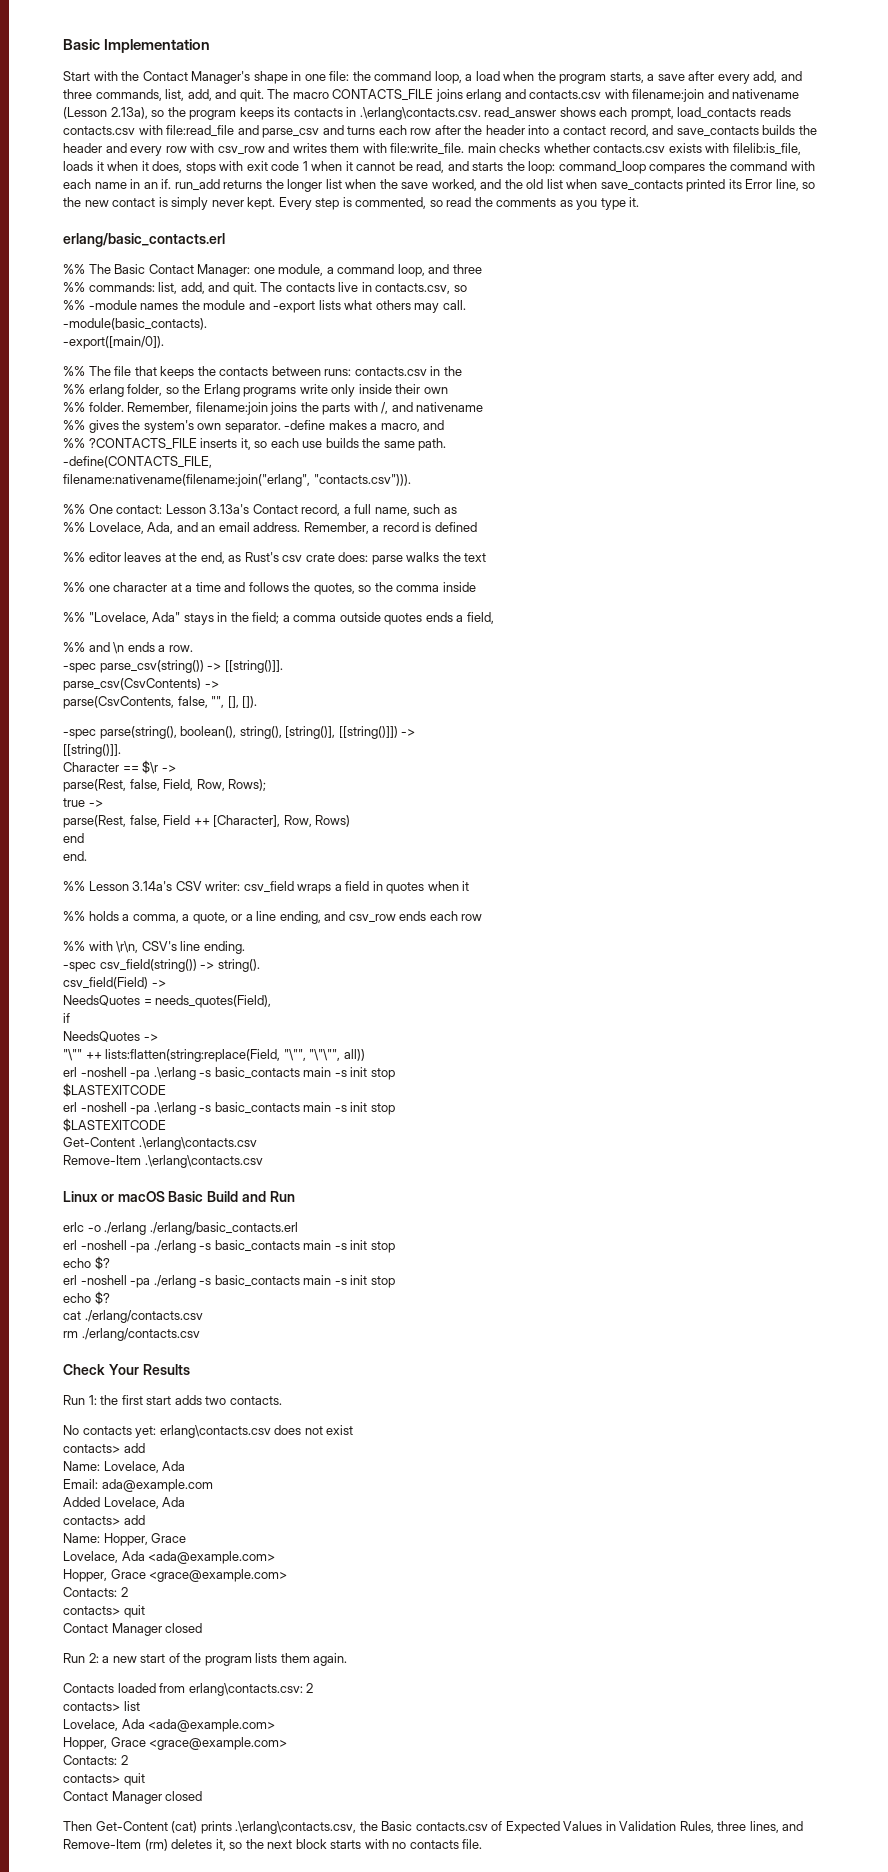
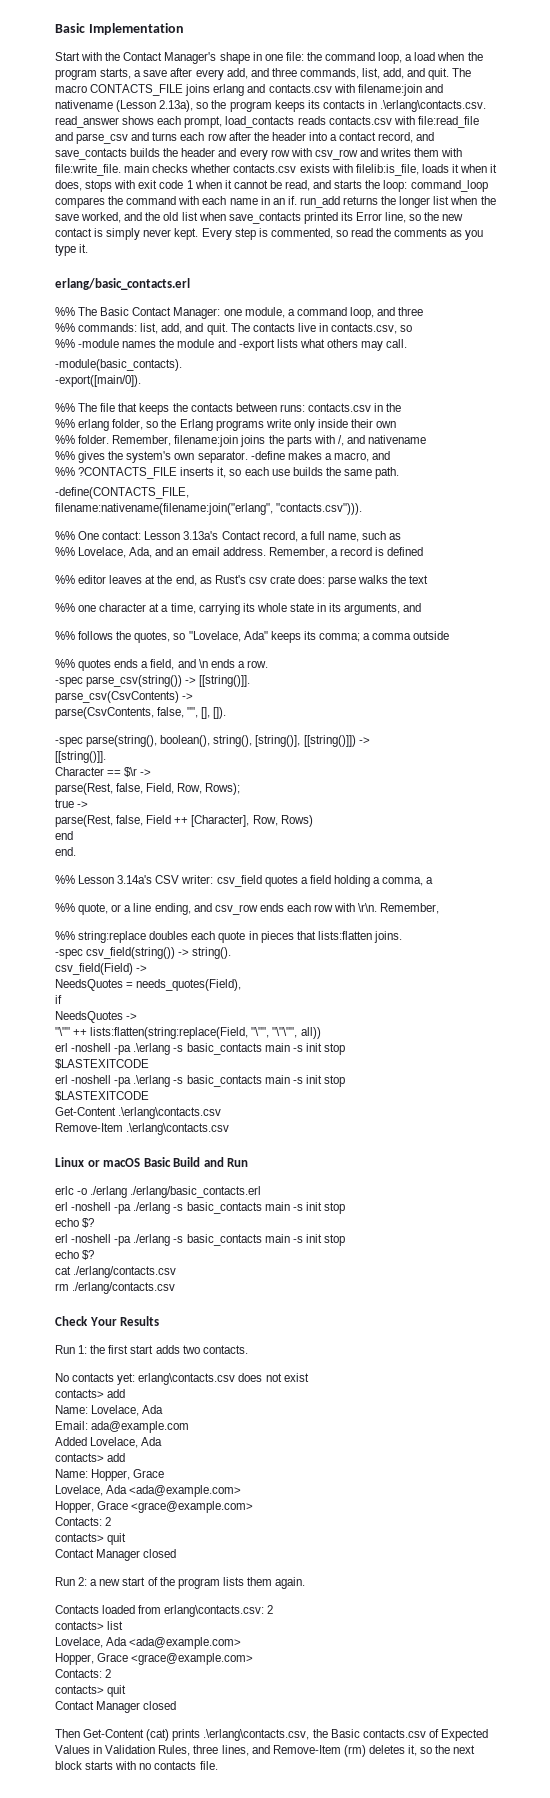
- %% one character at a time and follows the quotes, so the comma inside
- %% "Lovelace, Ada" stays in the field; a comma outside quotes ends a field,
- %% and \n ends a row.
+ %% one character at a time, carrying its whole state in its arguments, and
+ %% follows the quotes, so "Lovelace, Ada" keeps its comma; a comma outside
+ %% quotes ends a field, and \n ends a row.
- %% Lesson 3.14a's CSV writer: csv_field wraps a field in quotes when it
- %% holds a comma, a quote, or a line ending, and csv_row ends each row
- %% with \r\n, CSV's line ending.
+ %% Lesson 3.14a's CSV writer: csv_field quotes a field holding a comma, a
+ %% quote, or a line ending, and csv_row ends each row with \r\n. Remember,
+ %% string:replace doubles each quote in pieces that lists:flatten joins.

